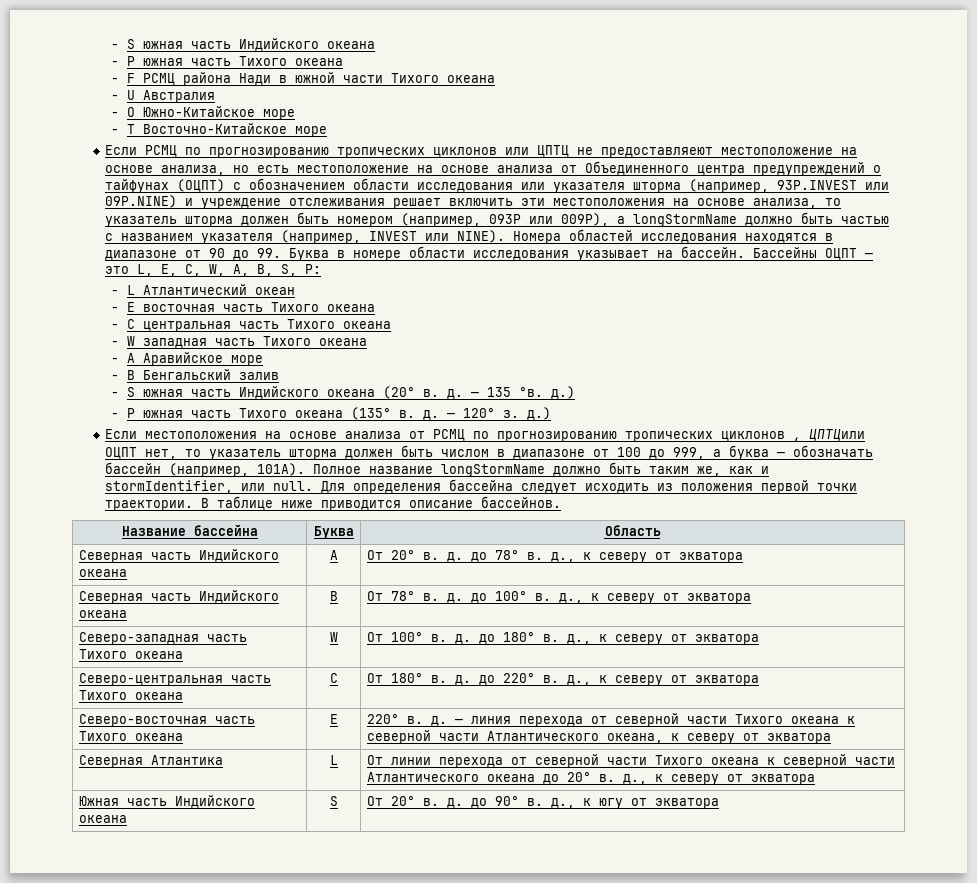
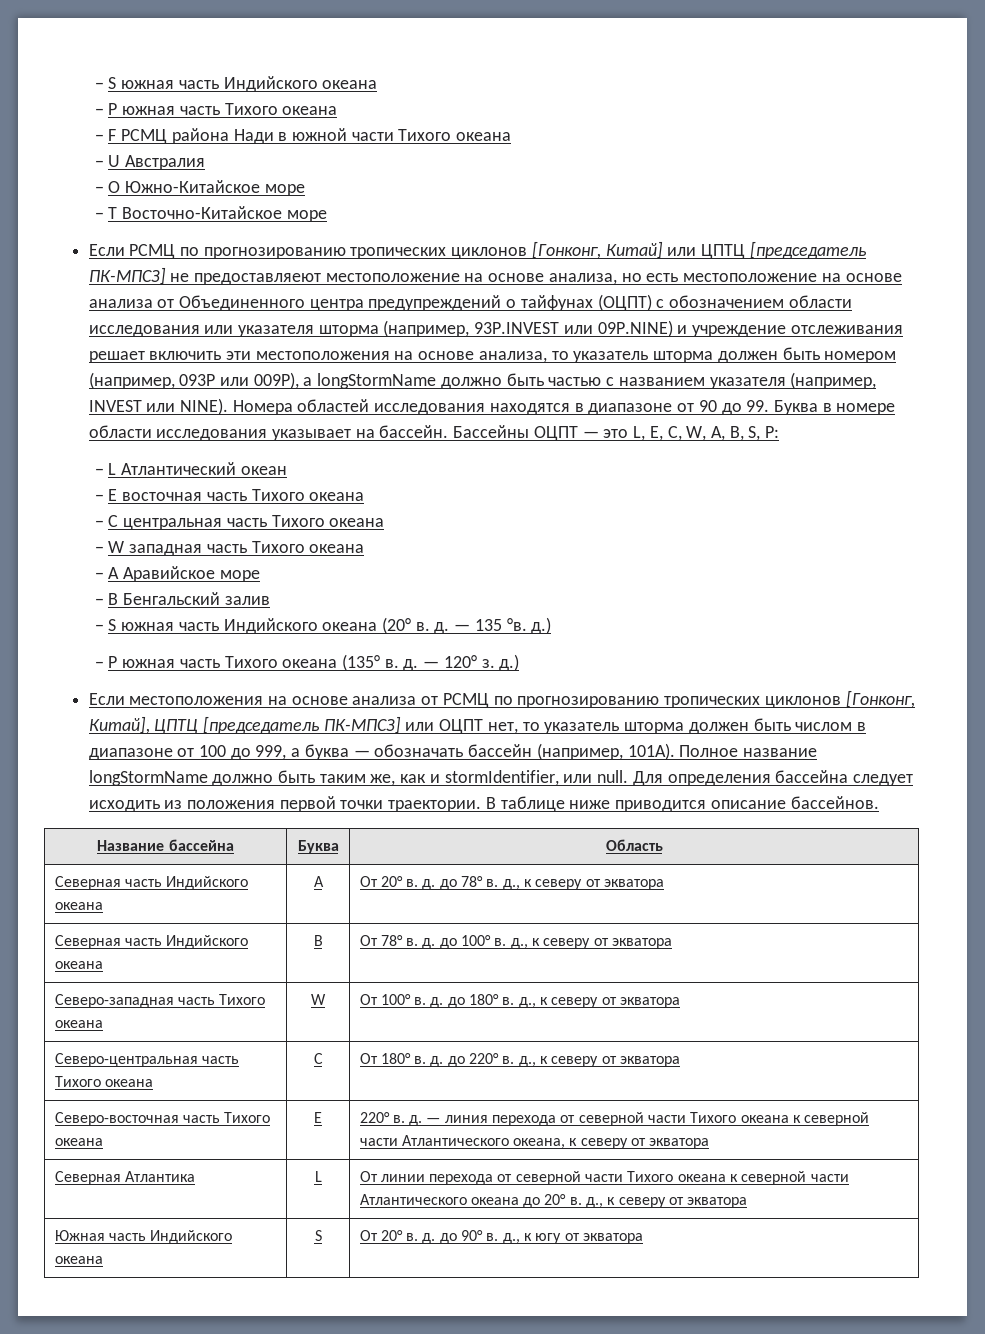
- Если РСМЦ по прогнозированию тропических циклонов или ЦПТЦ не предоставляеют местоположение на основе анализа, но есть местоположение на основе анализа от Объединенного центра предупреждений о тайфунах (ОЦПТ) с обозначением области исследования или указателя шторма (например, 93P.INVEST или 09P.NINE) и учреждение отслеживания решает включить эти местоположения на основе анализа, то указатель шторма должен быть номером (например, 093P или 009P), а longStormName должно быть частью с названием указателя (например, INVEST или NINE).
+ Если РСМЦ по прогнозированию тропических циклонов [Гонконг, Китай] или ЦПТЦ [председатель ПК-МПСЗ] не предоставляеют местоположение на основе анализа, но есть местоположение на основе анализа от Объединенного центра предупреждений о тайфунах (ОЦПТ) с обозначением области исследования или указателя шторма (например, 93P.INVEST или 09P.NINE) и учреждение отслеживания решает включить эти местоположения на основе анализа, то указатель шторма должен быть номером (например, 093P или 009P), а longStormName должно быть частью с названием указателя (например, INVEST или NINE).
- Если местоположения на основе анализа от РСМЦ по прогнозированию тропических циклонов , ЦПТЦили ОЦПТ нет, то указатель шторма должен быть числом в диапазоне от 100 до 999, а буква — обозначать бассейн (например, 101A).
+ Если местоположения на основе анализа от РСМЦ по прогнозированию тропических циклонов [Гонконг, Китай], ЦПТЦ [председатель ПК-МПСЗ] или ОЦПТ нет, то указатель шторма должен быть числом в диапазоне от 100 до 999, а буква — обозначать бассейн (например, 101A).

